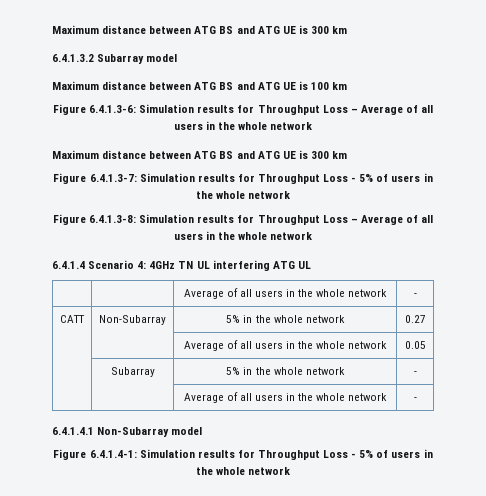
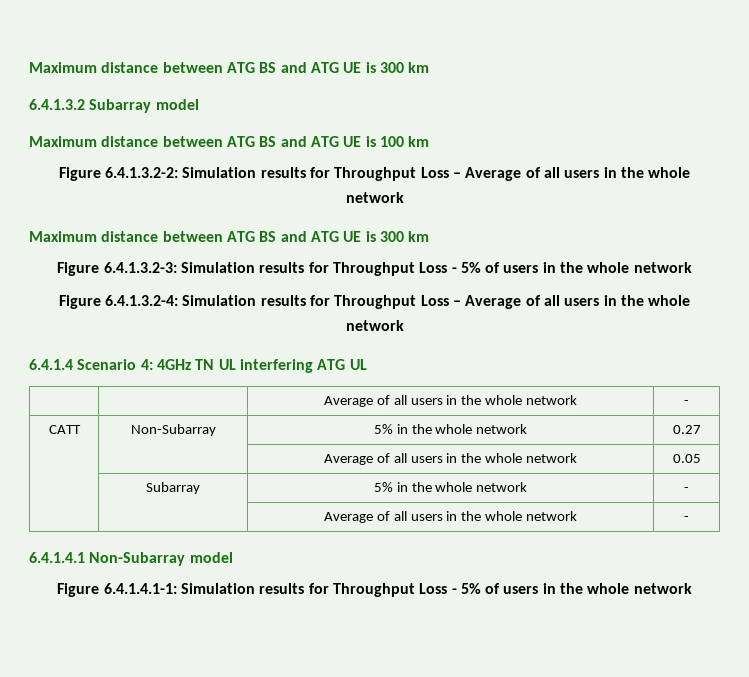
- Figure 6.4.1.3-6: Simulation results for Throughput Loss – Average of all users in the whole network
+ Figure 6.4.1.3.2-2: Simulation results for Throughput Loss – Average of all users in the whole network
- Figure 6.4.1.3-7: Simulation results for Throughput Loss - 5% of users in the whole network
+ Figure 6.4.1.3.2-3: Simulation results for Throughput Loss - 5% of users in the whole network
- Figure 6.4.1.3-8: Simulation results for Throughput Loss – Average of all users in the whole network
+ Figure 6.4.1.3.2-4: Simulation results for Throughput Loss – Average of all users in the whole network
- Figure 6.4.1.4-1: Simulation results for Throughput Loss - 5% of users in the whole network
+ Figure 6.4.1.4.1-1: Simulation results for Throughput Loss - 5% of users in the whole network

